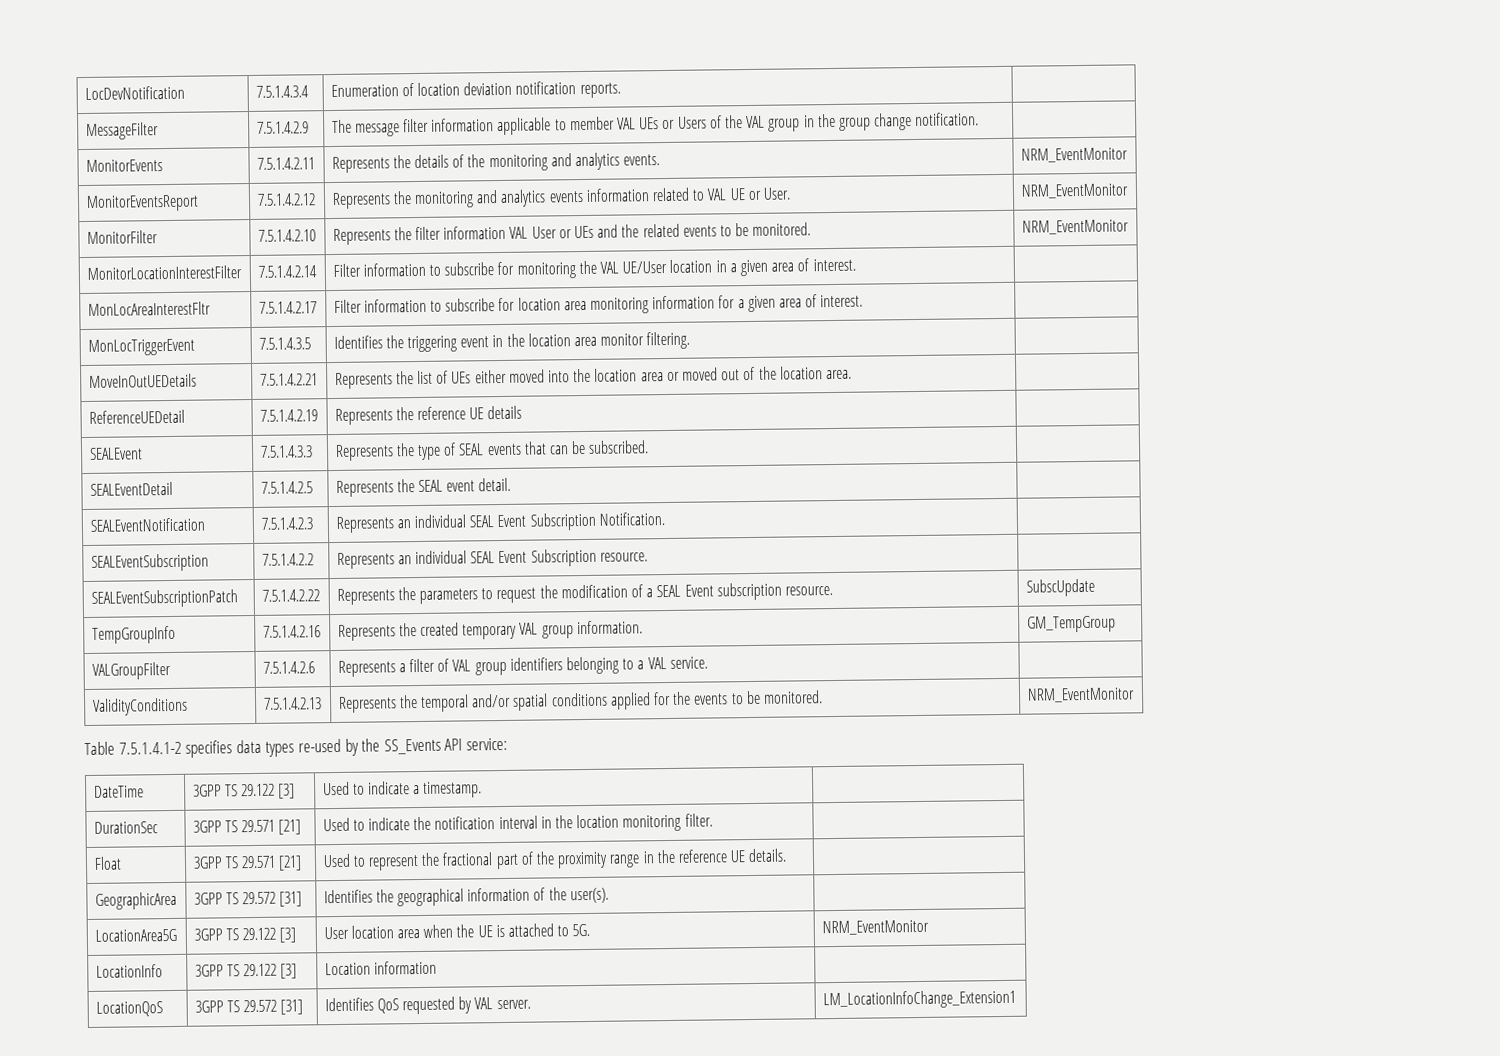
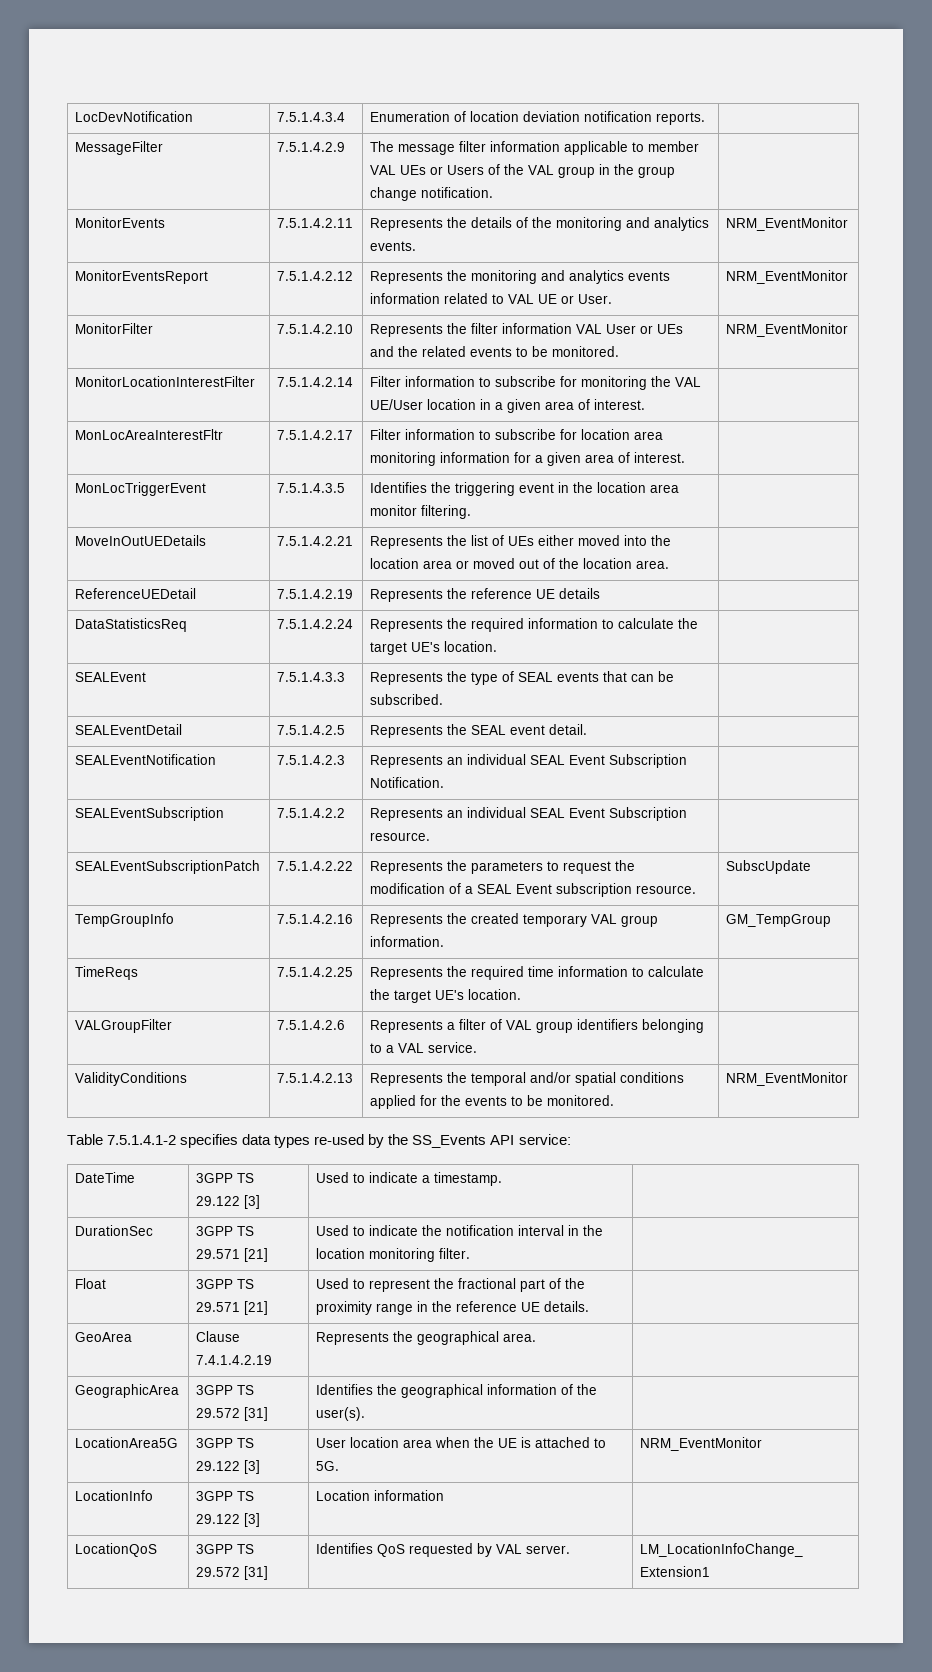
+ DataStatisticsReq | 7.5.1.4.2.24 | Represents the required information to calculate the target UE's location. |
+ TimeReqs | 7.5.1.4.2.25 | Represents the required time information to calculate the target UE's location. |
+ GeoArea | Clause 7.4.1.4.2.19 | Represents the geographical area. |

